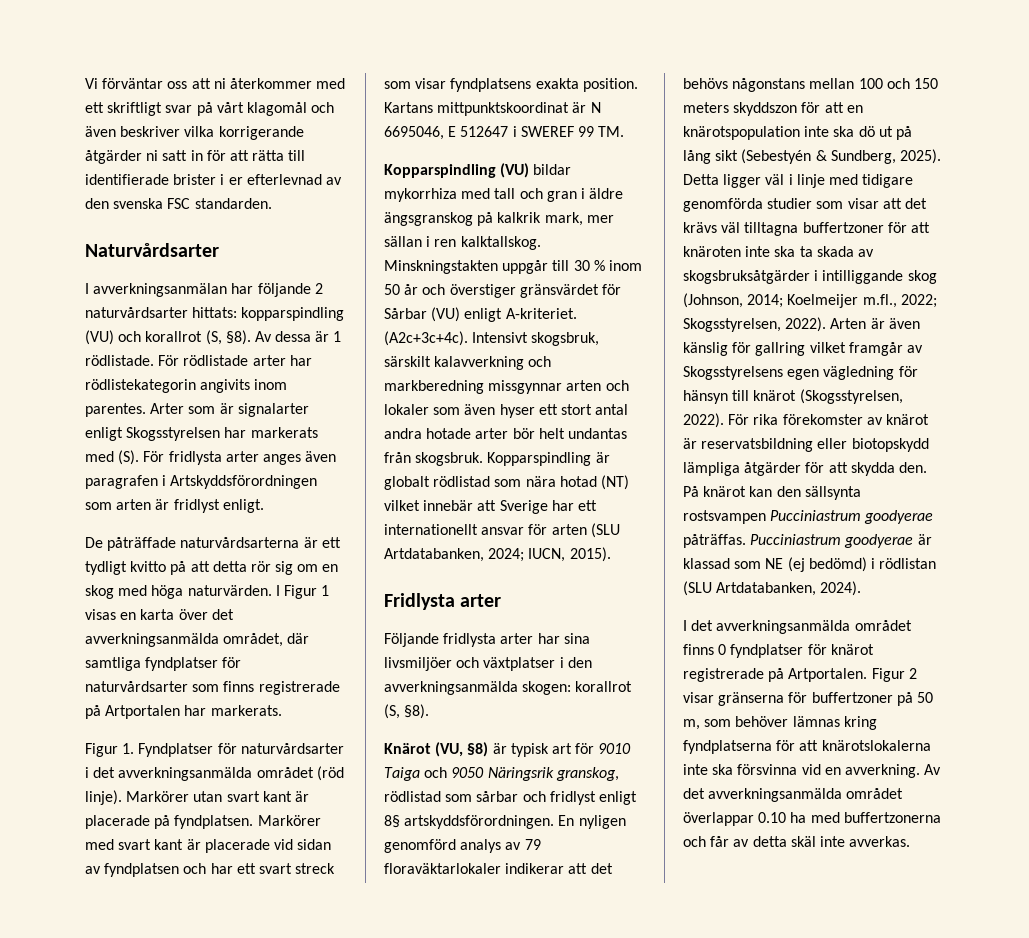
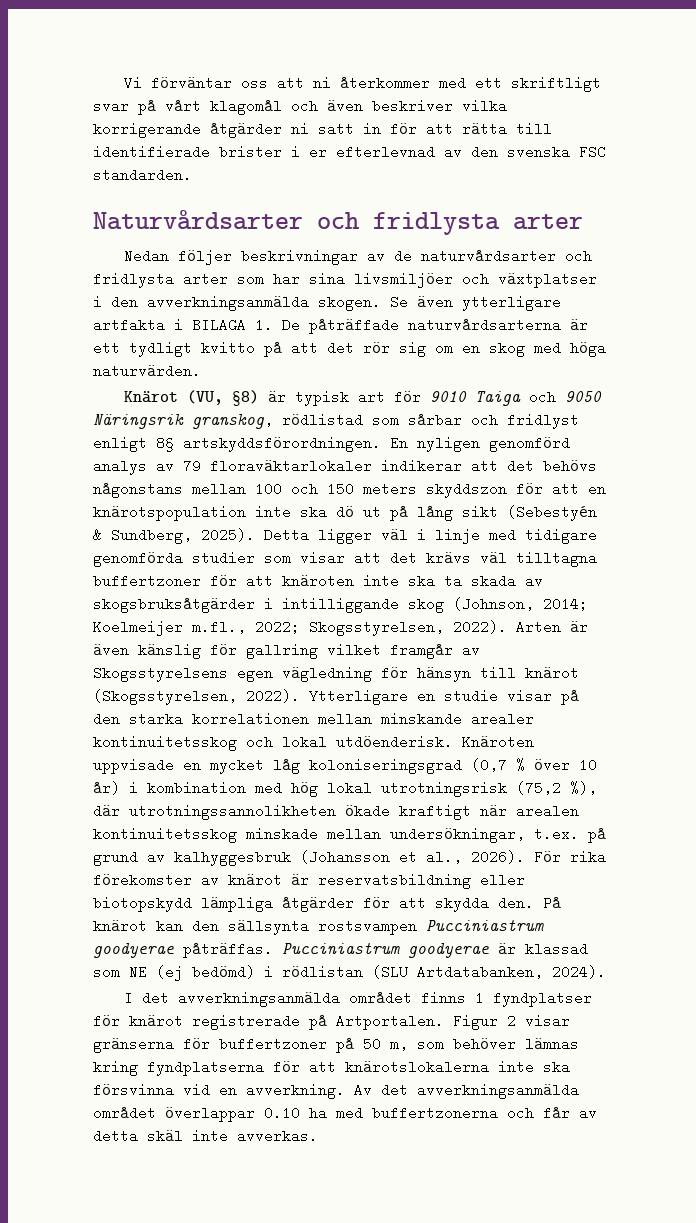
- Naturvårdsarter
- I avverkningsanmälan har följande 2 naturvårdsarter hittats: kopparspindling (VU) och korallrot (S, §8). Av dessa är 1 rödlistade. För rödlistade arter har rödlistekategorin angivits inom parentes. Arter som är signalarter enligt Skogsstyrelsen har markerats med (S). För fridlysta arter anges även paragrafen i Artskyddsförordningen som arten är fridlyst enligt.
- De påträffade naturvårdsarterna är ett tydligt kvitto på att detta rör sig om en skog med höga naturvärden. I Figur 1 visas en karta över det avverkningsanmälda området, där samtliga fyndplatser för naturvårdsarter som finns registrerade på Artportalen har markerats.
- Figur 1. Fyndplatser för naturvårdsarter i det avverkningsanmälda området (röd linje). Markörer utan svart kant är placerade på fyndplatsen. Markörer med svart kant är placerade vid sidan av fyndplatsen och har ett svart streck som visar fyndplatsens exakta position. Kartans mittpunktskoordinat är N 6695046, E 512647 i SWEREF 99 TM.
- Kopparspindling (VU) bildar mykorrhiza med tall och gran i äldre ängsgranskog på kalkrik mark, mer sällan i ren kalktallskog. Minskningstakten uppgår till 30 % inom 50 år och överstiger gränsvärdet för Sårbar (VU) enligt A-kriteriet. (A2c+3c+4c). Intensivt skogsbruk, särskilt kalavverkning och markberedning missgynnar arten och lokaler som även hyser ett stort antal andra hotade arter bör helt undantas från skogsbruk. Kopparspindling är globalt rödlistad som nära hotad (NT) vilket innebär att Sverige har ett internationellt ansvar för arten (SLU Artdatabanken, 2024; IUCN, 2015).
- Fridlysta arter
- Följande fridlysta arter har sina livsmiljöer och växtplatser i den avverkningsanmälda skogen: korallrot (S, §8).
+ Naturvårdsarter och fridlysta arter
+ Nedan följer beskrivningar av de naturvårdsarter och fridlysta arter som har sina livsmiljöer och växtplatser i den avverkningsanmälda skogen. Se även ytterligare artfakta i BILAGA 1. De påträffade naturvårdsarterna är ett tydligt kvitto på att det rör sig om en skog med höga naturvärden.
+ Ytterligare en studie visar på den starka korrelationen mellan minskande arealer kontinuitetsskog och lokal utdöenderisk. Knäroten uppvisade en mycket låg koloniseringsgrad (0,7 % över 10 år) i kombination med hög lokal utrotningsrisk (75,2 %), där utrotningssannolikheten ökade kraftigt när arealen kontinuitetsskog minskade mellan undersökningar, t.ex. på grund av kalhyggesbruk (Johansson et al., 2026).
- I det avverkningsanmälda området finns 0 fyndplatser för knärot registrerade på Artportalen.
+ I det avverkningsanmälda området finns 1 fyndplatser för knärot registrerade på Artportalen.

